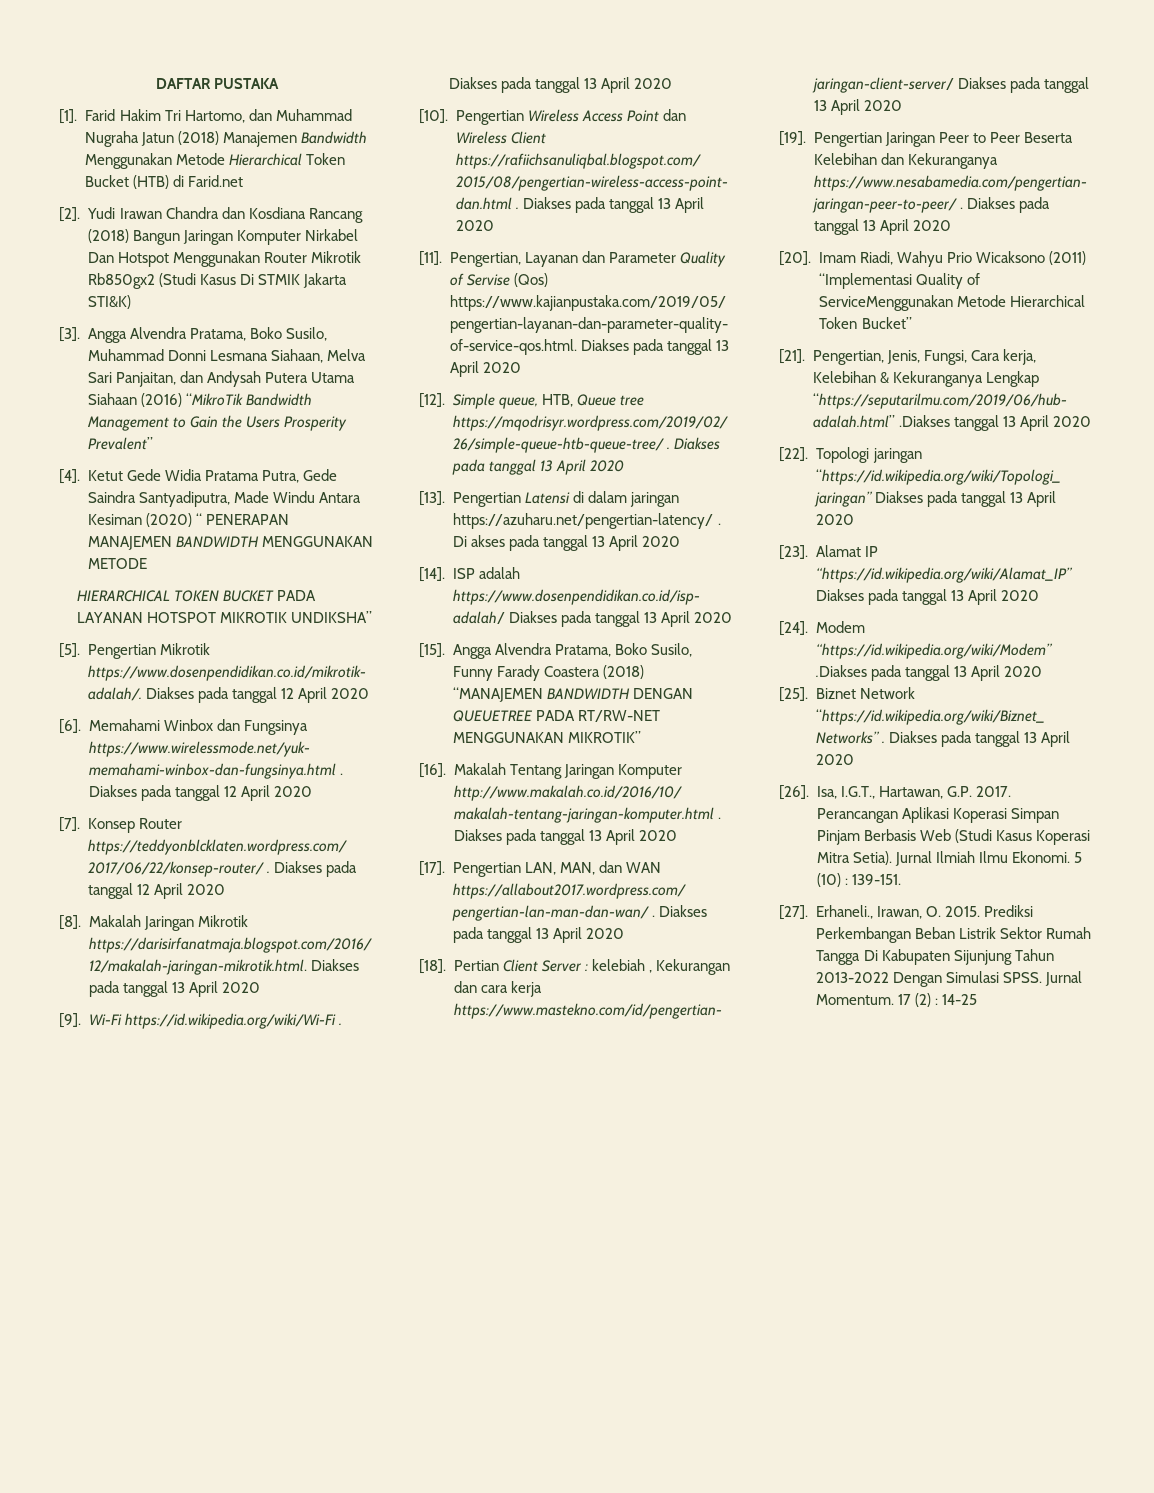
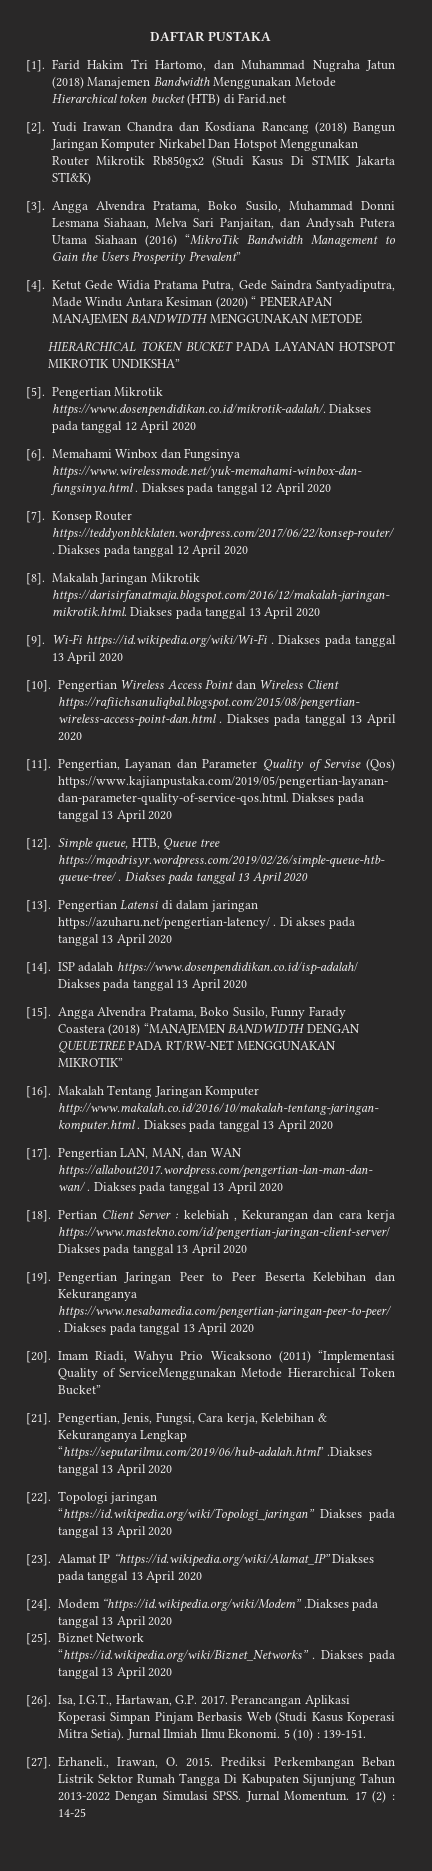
- Farid Hakim Tri Hartomo, dan Muhammad Nugraha Jatun (2018) Manajemen Bandwidth Menggunakan Metode Hierarchical Token Bucket (HTB) di Farid.net
+ Farid Hakim Tri Hartomo, dan Muhammad Nugraha Jatun (2018) Manajemen Bandwidth Menggunakan Metode Hierarchical token bucket (HTB) di Farid.net

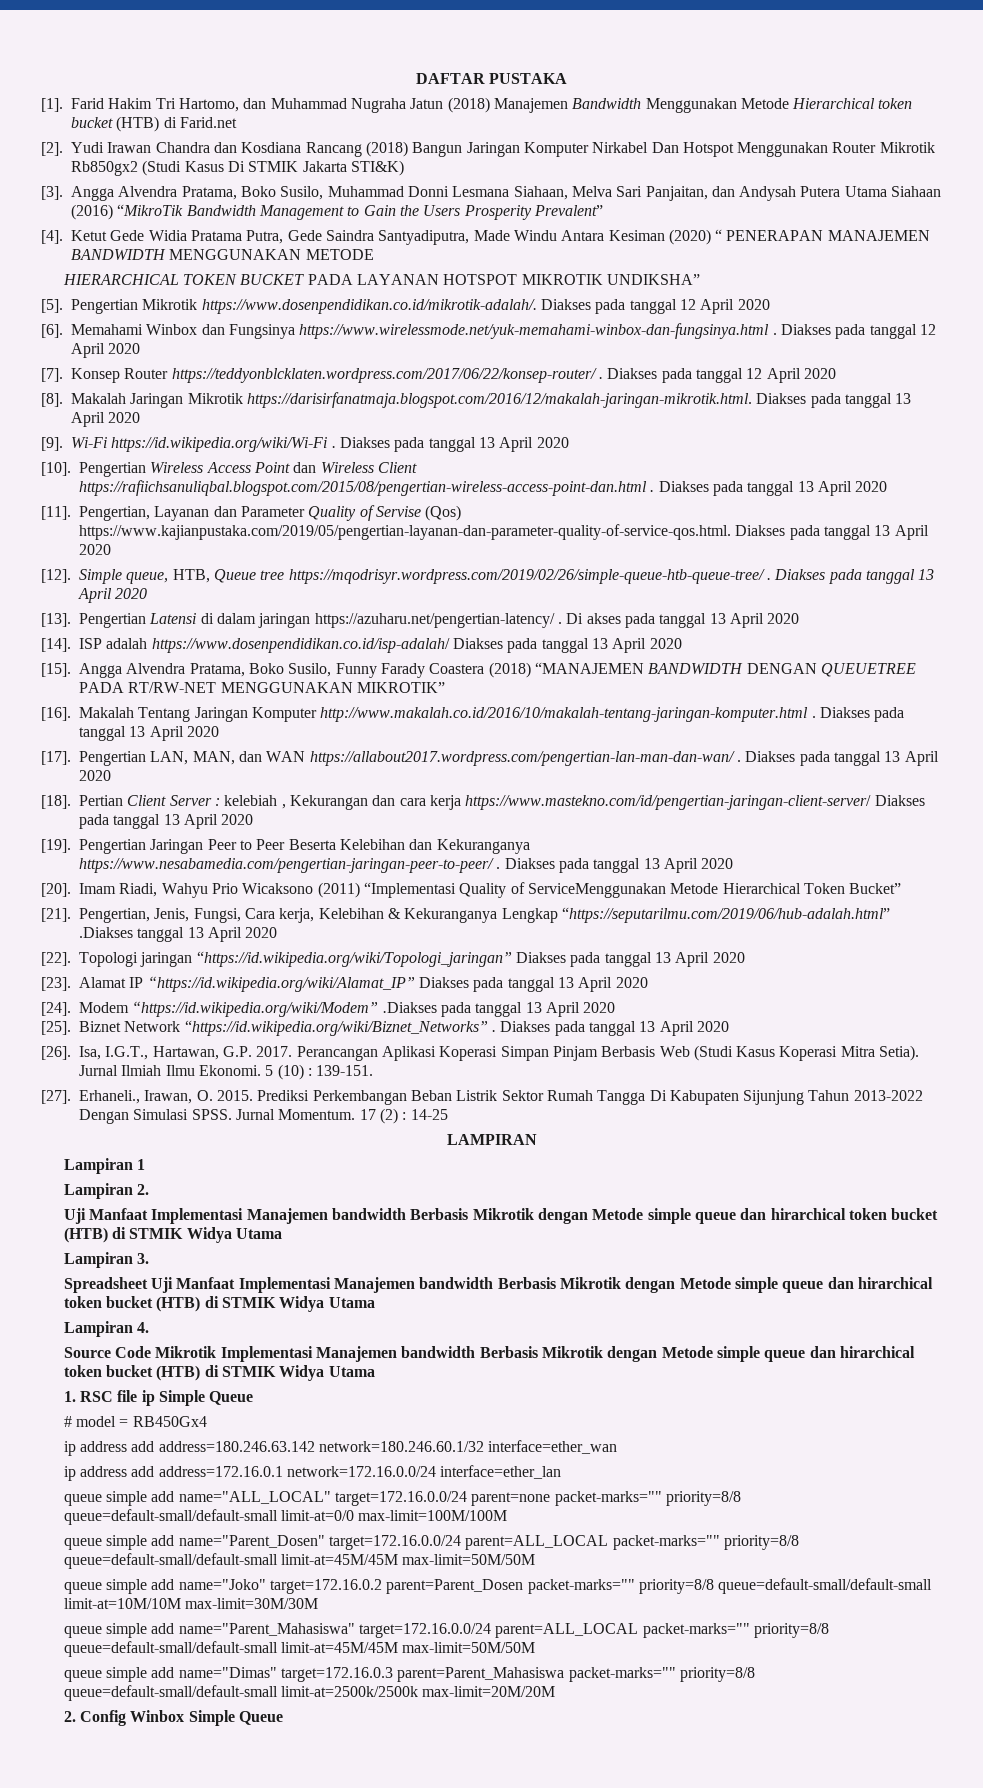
+ LAMPIRAN
+ Lampiran 1
+ Lampiran 2.
+ Uji Manfaat Implementasi Manajemen bandwidth Berbasis Mikrotik dengan Metode simple queue dan hirarchical token bucket (HTB) di STMIK Widya Utama
+ Lampiran 3.
+ Spreadsheet Uji Manfaat Implementasi Manajemen bandwidth Berbasis Mikrotik dengan Metode simple queue dan hirarchical token bucket (HTB) di STMIK Widya Utama
+ Lampiran 4.
+ Source Code Mikrotik Implementasi Manajemen bandwidth Berbasis Mikrotik dengan Metode simple queue dan hirarchical token bucket (HTB) di STMIK Widya Utama
+ 1. RSC file ip Simple Queue
+ # model = RB450Gx4
+ ip address add address=180.246.63.142 network=180.246.60.1/32 interface=ether_wan
+ ip address add address=172.16.0.1 network=172.16.0.0/24 interface=ether_lan
+ queue simple add name="ALL_LOCAL" target=172.16.0.0/24 parent=none packet-marks="" priority=8/8 queue=default-small/default-small limit-at=0/0 max-limit=100M/100M
+ queue simple add name="Parent_Dosen" target=172.16.0.0/24 parent=ALL_LOCAL packet-marks="" priority=8/8 queue=default-small/default-small limit-at=45M/45M max-limit=50M/50M
+ queue simple add name="Joko" target=172.16.0.2 parent=Parent_Dosen packet-marks="" priority=8/8 queue=default-small/default-small limit-at=10M/10M max-limit=30M/30M
+ queue simple add name="Parent_Mahasiswa" target=172.16.0.0/24 parent=ALL_LOCAL packet-marks="" priority=8/8 queue=default-small/default-small limit-at=45M/45M max-limit=50M/50M
+ queue simple add name="Dimas" target=172.16.0.3 parent=Parent_Mahasiswa packet-marks="" priority=8/8 queue=default-small/default-small limit-at=2500k/2500k max-limit=20M/20M
+ 2. Config Winbox Simple Queue

